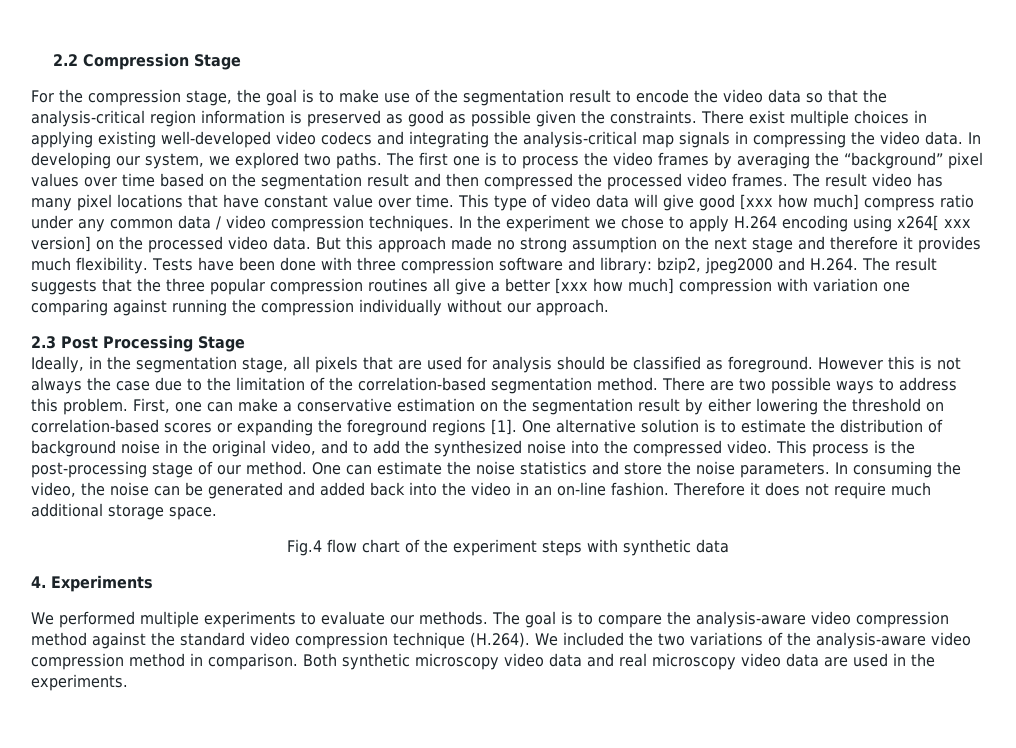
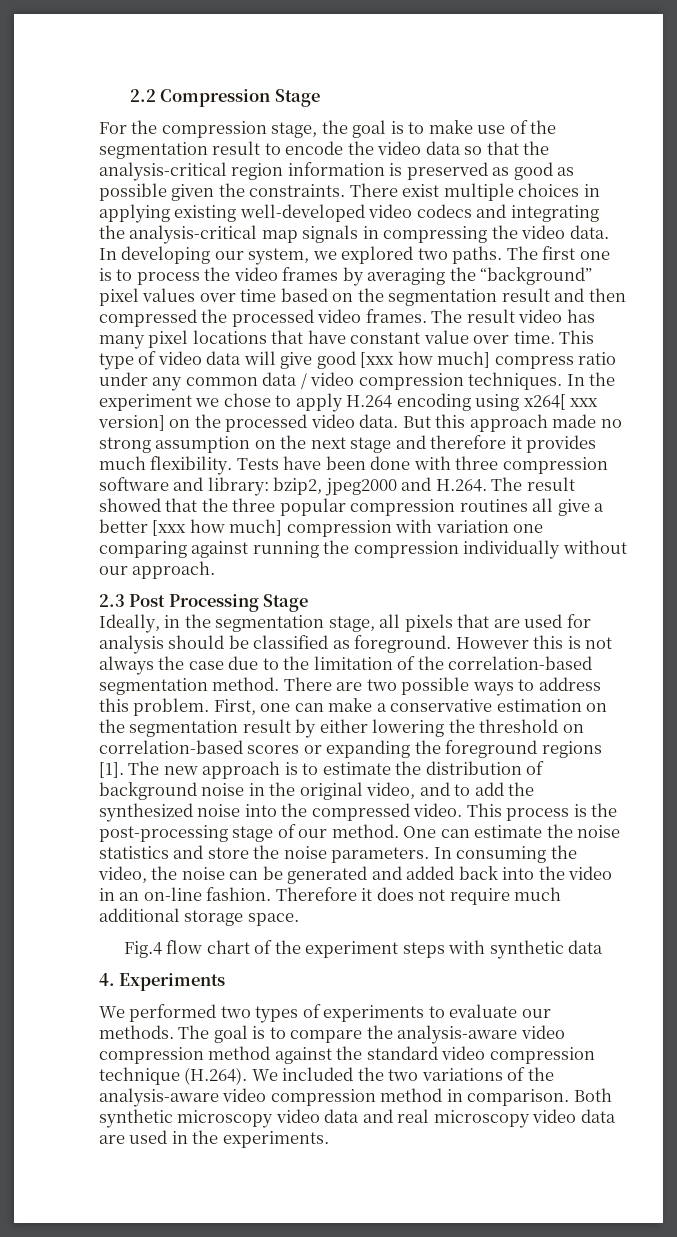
- Tests have been done with three compression software and library: bzip2, jpeg2000 and H.264. The result suggests that the three popular compression routines all give a better [xxx how much] compression with variation one comparing against running the compression individually without our approach.
+ Tests have been done with three compression software and library: bzip2, jpeg2000 and H.264. The result showed that the three popular compression routines all give a better [xxx how much] compression with variation one comparing against running the compression individually without our approach.
- One alternative solution is to estimate the distribution of background noise in the original video, and to add the synthesized noise into the compressed video.
+ The new approach is to estimate the distribution of background noise in the original video, and to add the synthesized noise into the compressed video.
- We performed multiple experiments to evaluate our methods.
+ We performed two types of experiments to evaluate our methods.

